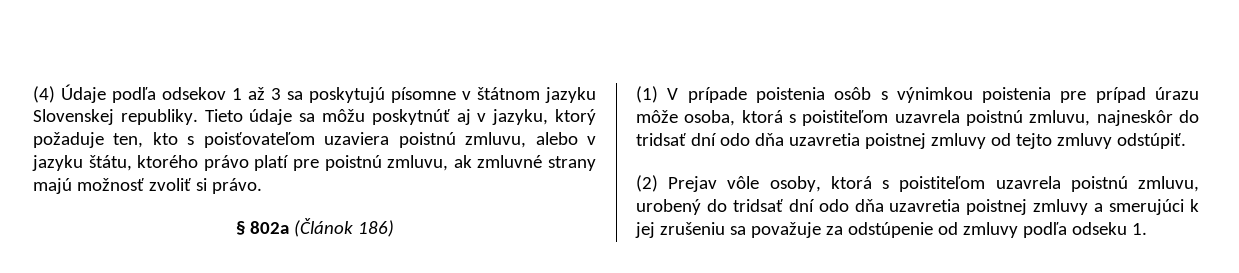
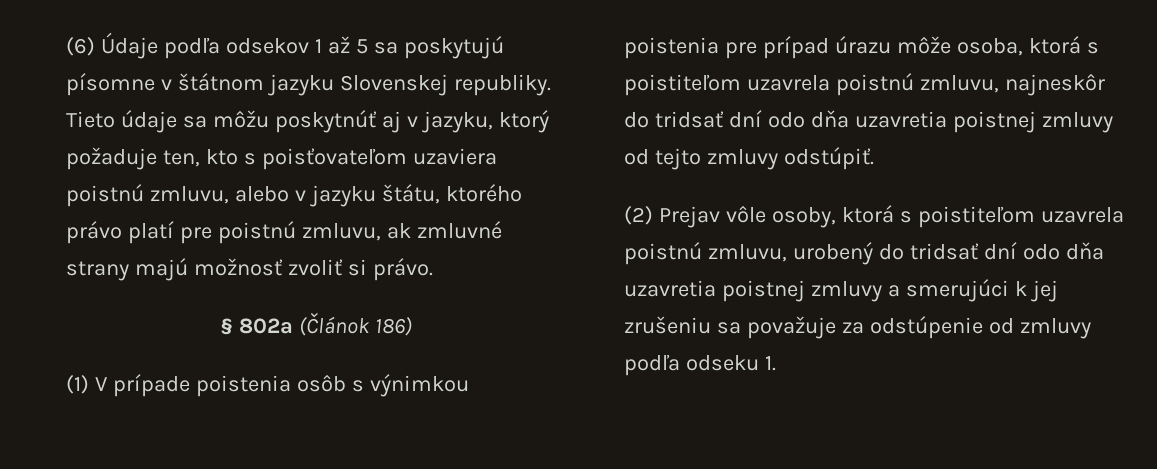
- (4) Údaje podľa odsekov 1 až 3 sa poskytujú písomne v štátnom jazyku Slovenskej republiky.
+ (6) Údaje podľa odsekov 1 až 5 sa poskytujú písomne v štátnom jazyku Slovenskej republiky.

